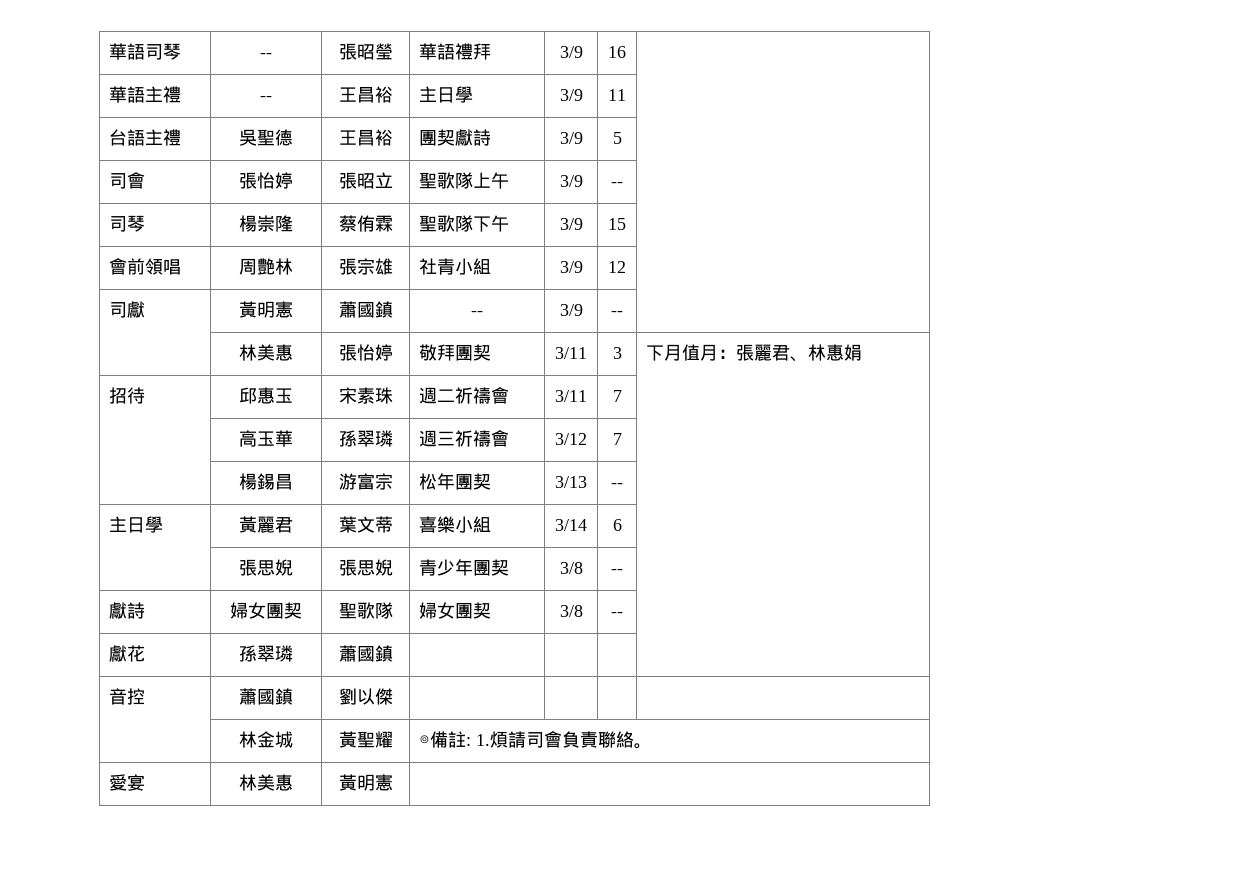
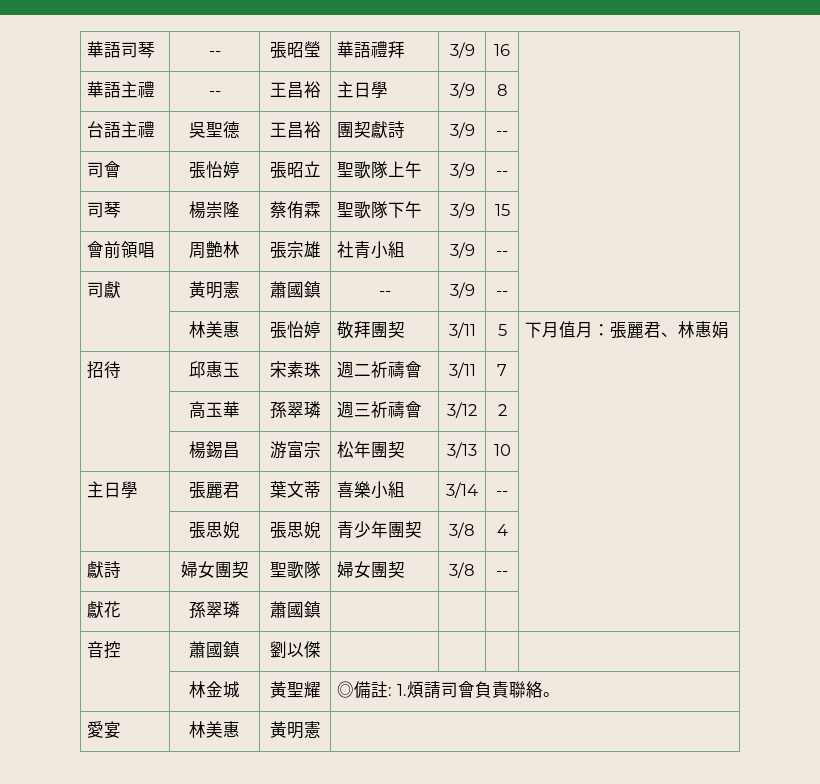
- 華語主禮 | -- | 王昌裕 | 主日學 | 3/9 | 11 |
+ 華語主禮 | -- | 王昌裕 | 主日學 | 3/9 | 8 |
- 台語主禮 | 吳聖德 | 王昌裕 | 團契獻詩 | 3/9 | 5 |
+ 台語主禮 | 吳聖德 | 王昌裕 | 團契獻詩 | 3/9 | -- |
- 會前領唱 | 周艶林 | 張宗雄 | 社青小組 | 3/9 | 12 |
+ 會前領唱 | 周艶林 | 張宗雄 | 社青小組 | 3/9 | -- |
- | 林美惠 | 張怡婷 | 敬拜團契 | 3/11 | 3 | 下月值月：張麗君、林惠娟
+ | 林美惠 | 張怡婷 | 敬拜團契 | 3/11 | 5 | 下月值月：張麗君、林惠娟
- | 高玉華 | 孫翠璘 | 週三祈禱會 | 3/12 | 7 |
+ | 高玉華 | 孫翠璘 | 週三祈禱會 | 3/12 | 2 |
- | 楊錫昌 | 游富宗 | 松年團契 | 3/13 | -- |
- 主日學 | 黃麗君 | 葉文蒂 | 喜樂小組 | 3/14 | 6 |
+ | 楊錫昌 | 游富宗 | 松年團契 | 3/13 | 10 |
+ 主日學 | 張麗君 | 葉文蒂 | 喜樂小組 | 3/14 | -- |
- | 張思婗 | 張思婗 | 青少年團契 | 3/8 | -- |
+ | 張思婗 | 張思婗 | 青少年團契 | 3/8 | 4 |

